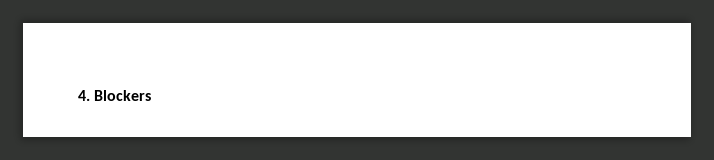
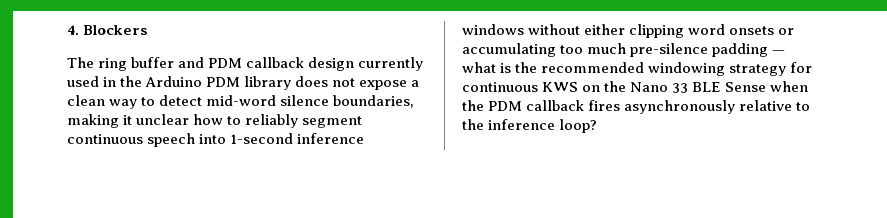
+ The ring buffer and PDM callback design currently used in the Arduino PDM library does not expose a clean way to detect mid-word silence boundaries, making it unclear how to reliably segment continuous speech into 1-second inference windows without either clipping word onsets or accumulating too much pre-silence padding — what is the recommended windowing strategy for continuous KWS on the Nano 33 BLE Sense when the PDM callback fires asynchronously relative to the inference loop?

